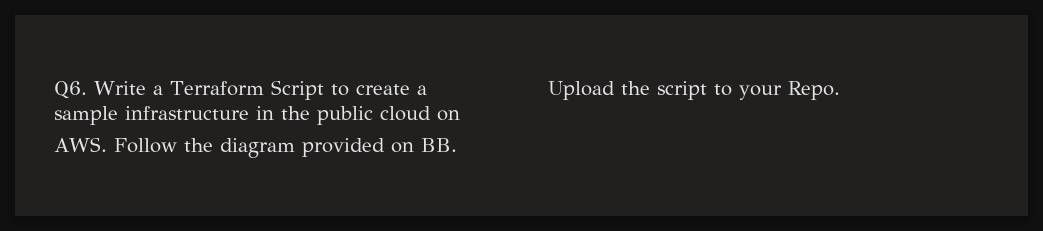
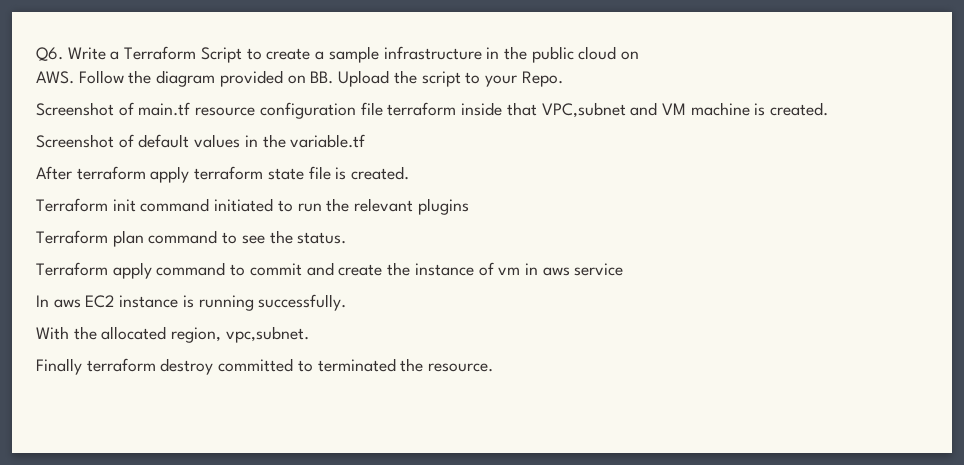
+ Screenshot of main.tf resource configuration file terraform inside that VPC,subnet and VM machine is created.
+ Screenshot of default values in the variable.tf
+ After terraform apply terraform state file is created.
+ Terraform init command initiated to run the relevant plugins
+ Terraform plan command to see the status.
+ Terraform apply command to commit and create the instance of vm in aws service
+ In aws EC2 instance is running successfully.
+ With the allocated region, vpc,subnet.
+ Finally terraform destroy committed to terminated the resource.

